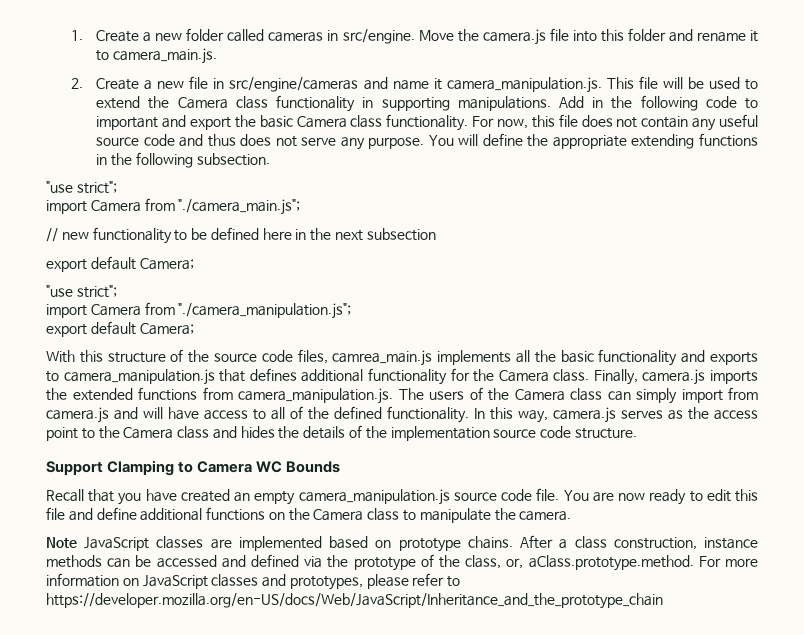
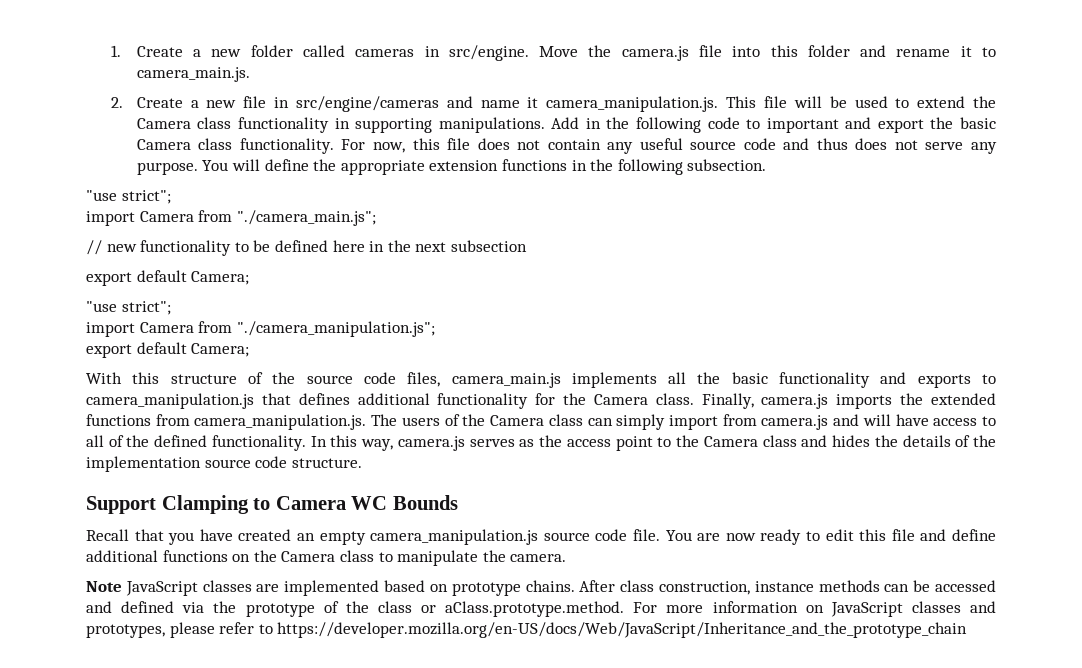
- You will define the appropriate extending functions in the following subsection.
+ You will define the appropriate extension functions in the following subsection.
- With this structure of the source code files, camrea_main.js implements all the basic functionality and exports to camera_manipulation.js that defines additional functionality for the Camera class.
+ With this structure of the source code files, camera_main.js implements all the basic functionality and exports to camera_manipulation.js that defines additional functionality for the Camera class.
- After a class construction, instance methods can be accessed and defined via the prototype of the class, or, aClass.prototype.method. For more information on JavaScript classes and prototypes, please refer to https://developer.mozilla.org/en-US/docs/Web/JavaScript/Inheritance_and_the_prototype_chain
+ After class construction, instance methods can be accessed and defined via the prototype of the class or aClass.prototype.method. For more information on JavaScript classes and prototypes, please refer to https://developer.mozilla.org/en-US/docs/Web/JavaScript/Inheritance_and_the_prototype_chain

